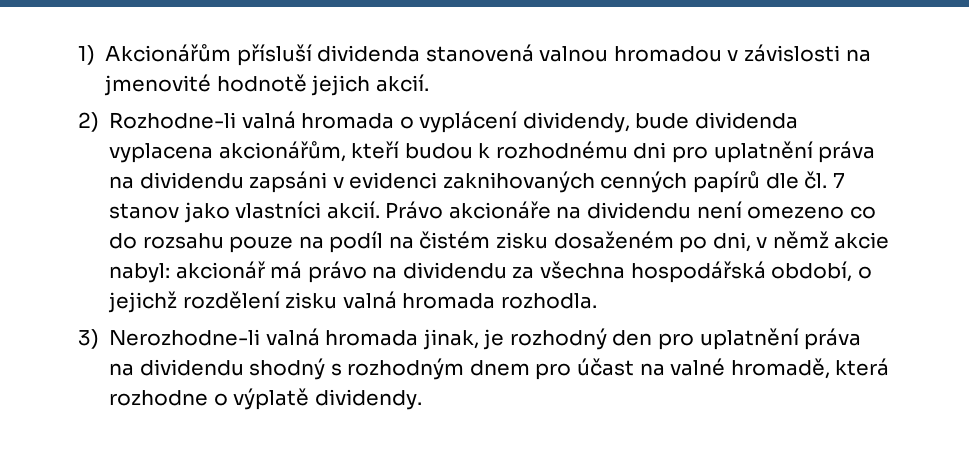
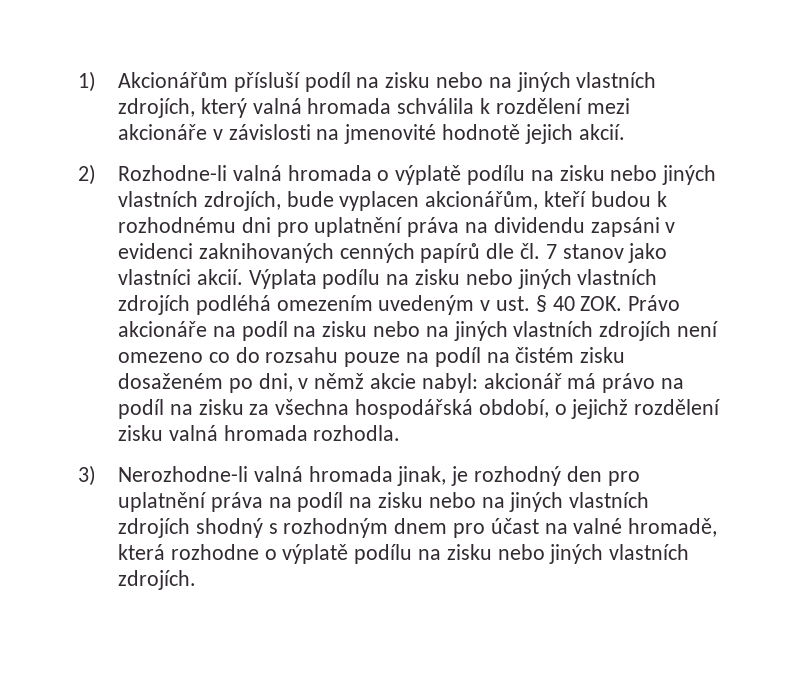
- 1) Akcionářům přísluší dividenda stanovená valnou hromadou v závislosti na jmenovité hodnotě jejich akcií.
+ 1) Akcionářům přísluší podíl na zisku nebo na jiných vlastních zdrojích, který valná hromada schválila k rozdělení mezi akcionáře v závislosti na jmenovité hodnotě jejich akcií.
- 2) Rozhodne-li valná hromada o vyplácení dividendy, bude dividenda vyplacena akcionářům, kteří budou k rozhodnému dni pro uplatnění práva na dividendu zapsáni v evidenci zaknihovaných cenných papírů dle čl. 7 stanov jako vlastníci akcií.
+ 2) Rozhodne-li valná hromada o výplatě podílu na zisku nebo jiných vlastních zdrojích, bude vyplacen akcionářům, kteří budou k rozhodnému dni pro uplatnění práva na dividendu zapsáni v evidenci zaknihovaných cenných papírů dle čl. 7 stanov jako vlastníci akcií.
- Právo akcionáře na dividendu není omezeno co do rozsahu pouze na podíl na čistém zisku dosaženém po dni, v němž akcie nabyl: akcionář má právo na dividendu za všechna hospodářská období, o jejichž rozdělení zisku valná hromada rozhodla.
+ Výplata podílu na zisku nebo jiných vlastních zdrojích podléhá omezením uvedeným v ust. § 40 ZOK. Právo akcionáře na podíl na zisku nebo na jiných vlastních zdrojích není omezeno co do rozsahu pouze na podíl na čistém zisku dosaženém po dni, v němž akcie nabyl: akcionář má právo na podíl na zisku za všechna hospodářská období, o jejichž rozdělení zisku valná hromada rozhodla.
- 3) Nerozhodne-li valná hromada jinak, je rozhodný den pro uplatnění práva na dividendu shodný s rozhodným dnem pro účast na valné hromadě, která rozhodne o výplatě dividendy.
+ 3) Nerozhodne-li valná hromada jinak, je rozhodný den pro uplatnění práva na podíl na zisku nebo na jiných vlastních zdrojích shodný s rozhodným dnem pro účast na valné hromadě, která rozhodne o výplatě podílu na zisku nebo jiných vlastních zdrojích.

